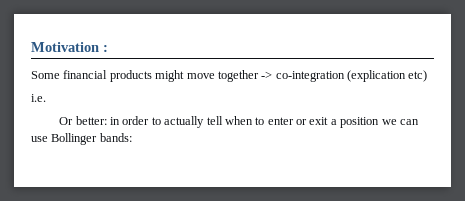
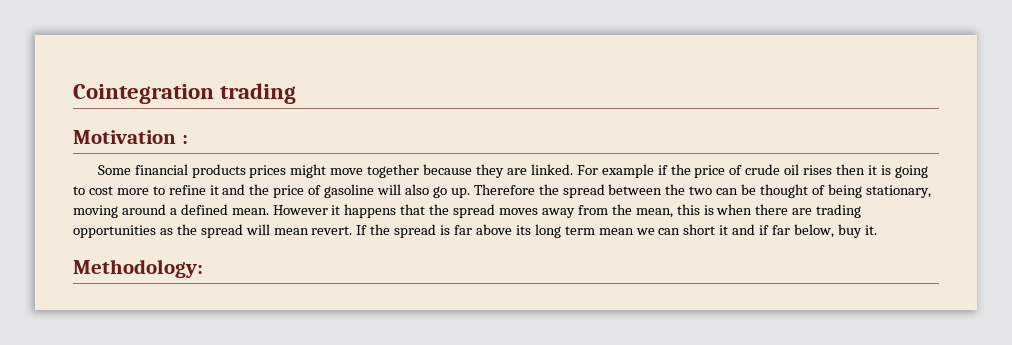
+ Cointegration trading
- Some financial products might move together -> co-integration (explication etc)
- i.e.
- Or better: in order to actually tell when to enter or exit a position we can use Bollinger bands:
+ Some financial products prices might move together because they are linked. For example if the price of crude oil rises then it is going to cost more to refine it and the price of gasoline will also go up. Therefore the spread between the two can be thought of being stationary, moving around a defined mean. However it happens that the spread moves away from the mean, this is when there are trading opportunities as the spread will mean revert. If the spread is far above its long term mean we can short it and if far below, buy it.
+ Methodology:

